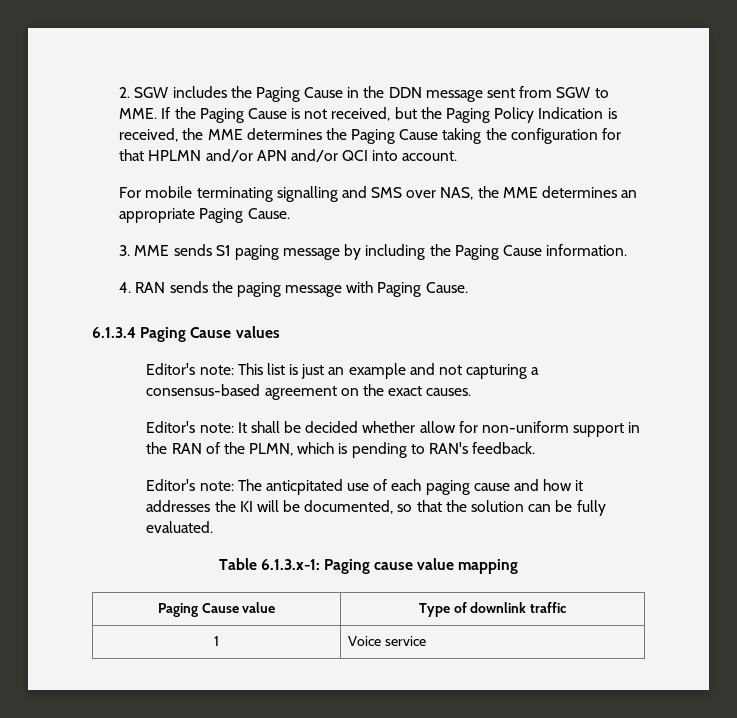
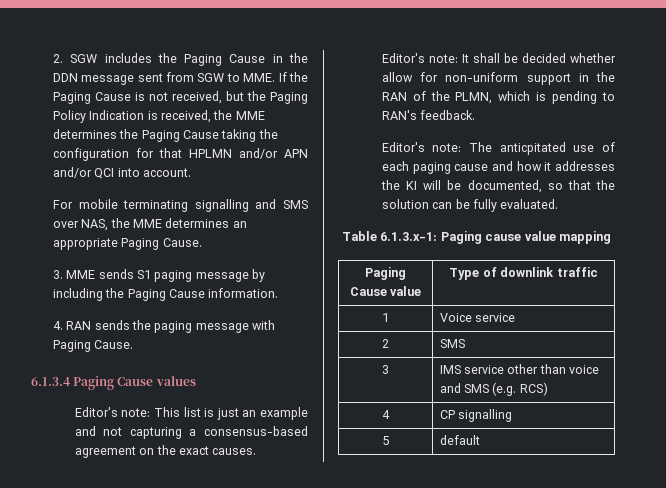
+ 2 | SMS
+ 3 | IMS service other than voice and SMS (e.g. RCS)
+ 4 | CP signalling
+ 5 | default

